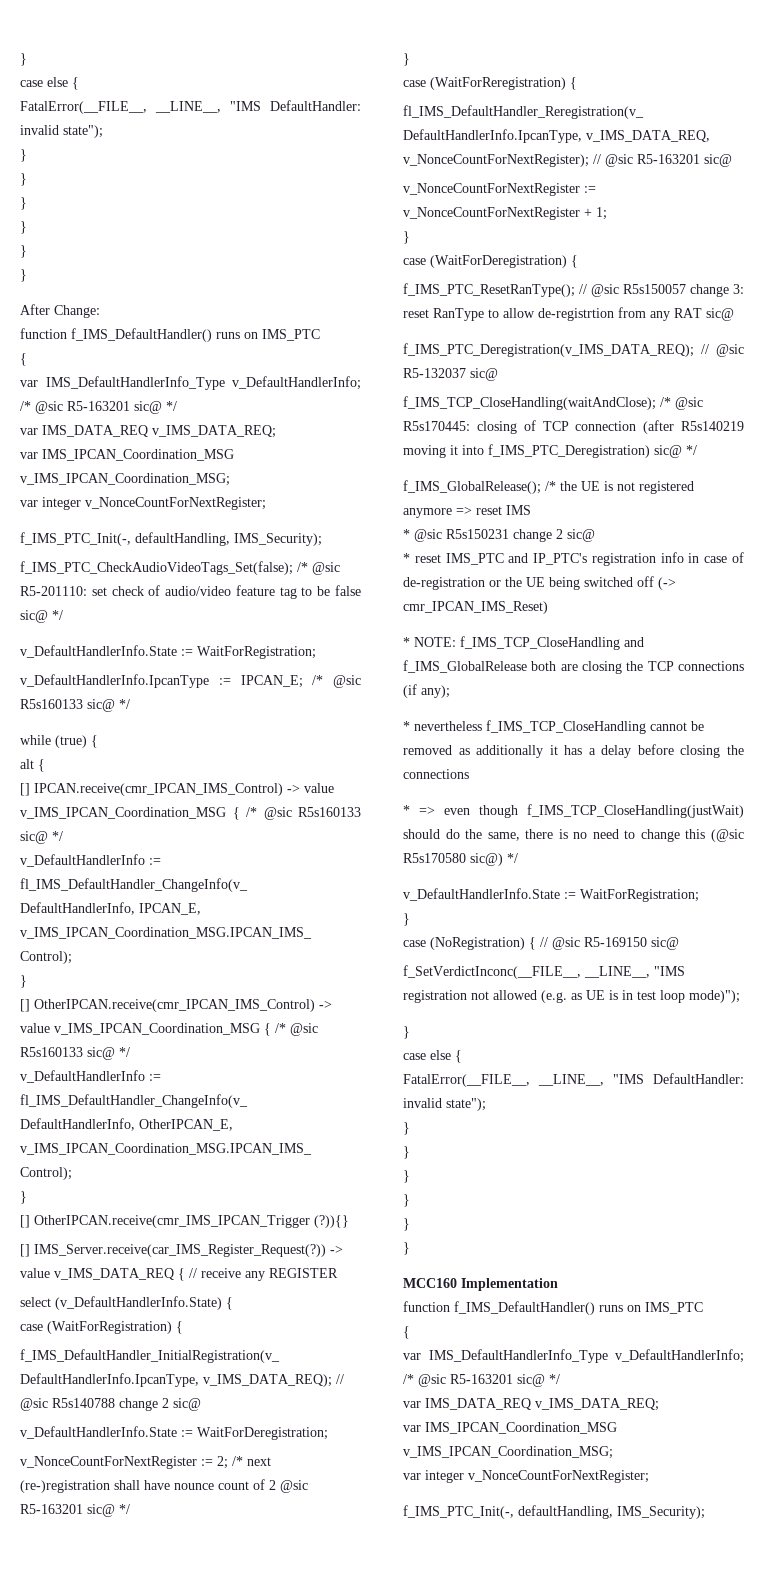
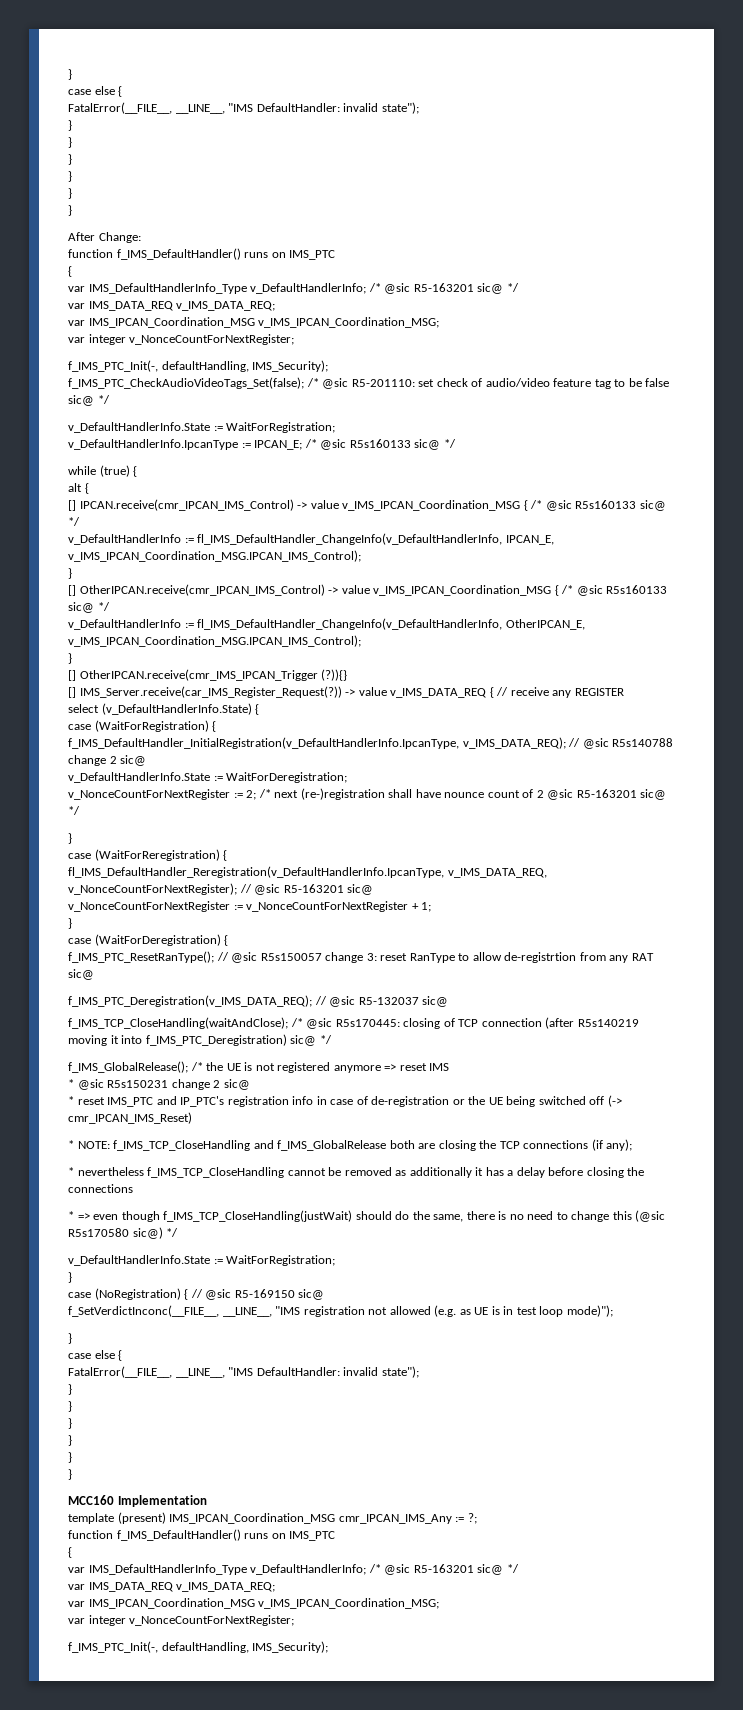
+ template (present) IMS_IPCAN_Coordination_MSG cmr_IPCAN_IMS_Any := ?;

